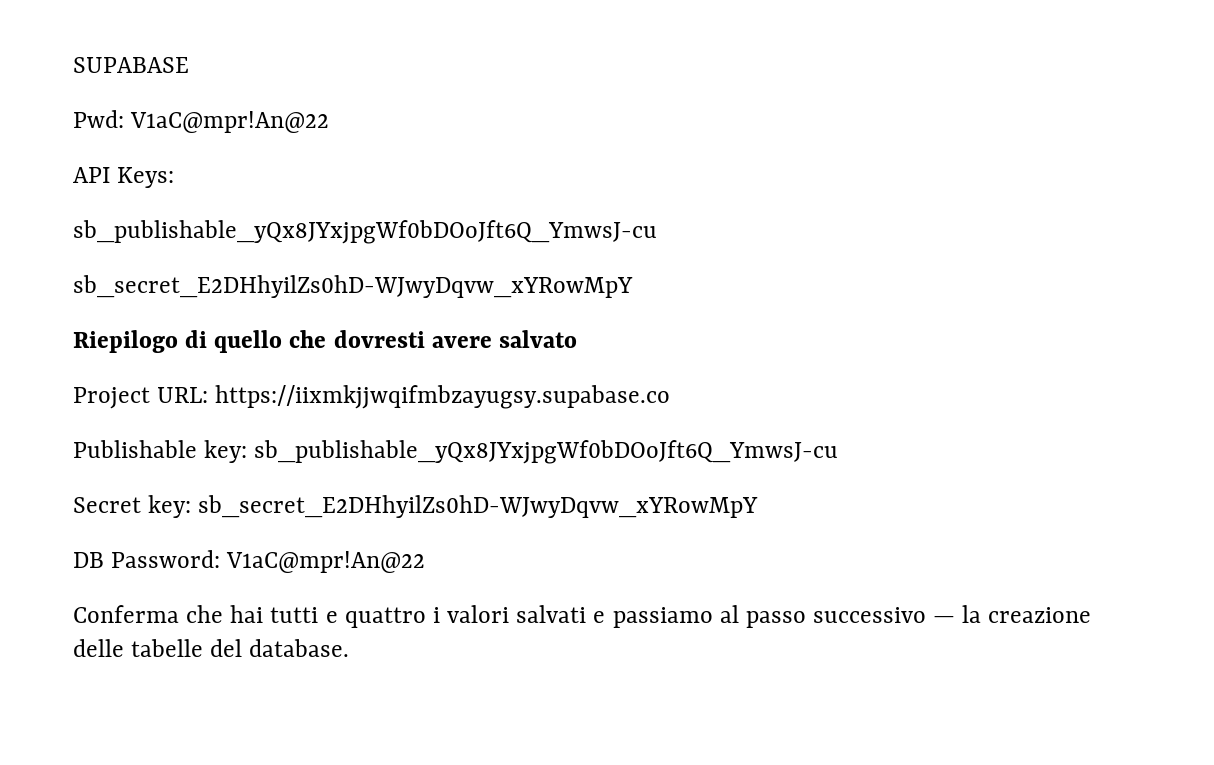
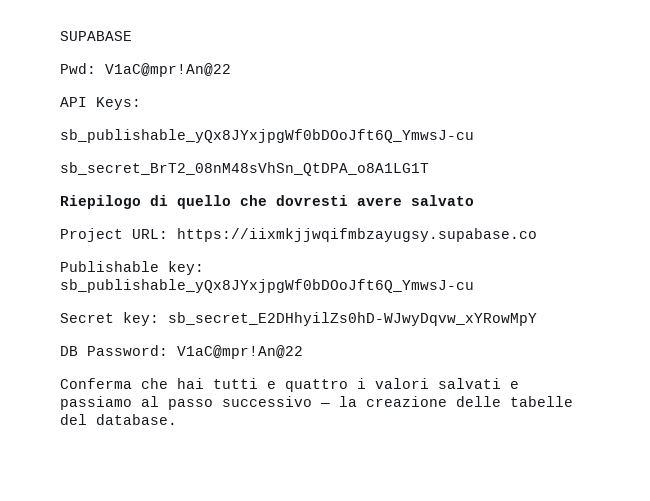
  API Keys:
  sb_publishable_yQx8JYxjpgWf0bDOoJft6Q_YmwsJ-cu
- sb_secret_E2DHhyilZs0hD-WJwyDqvw_xYRowMpY
+ sb_secret_BrT2_08nM48sVhSn_QtDPA_o8A1LG1T

